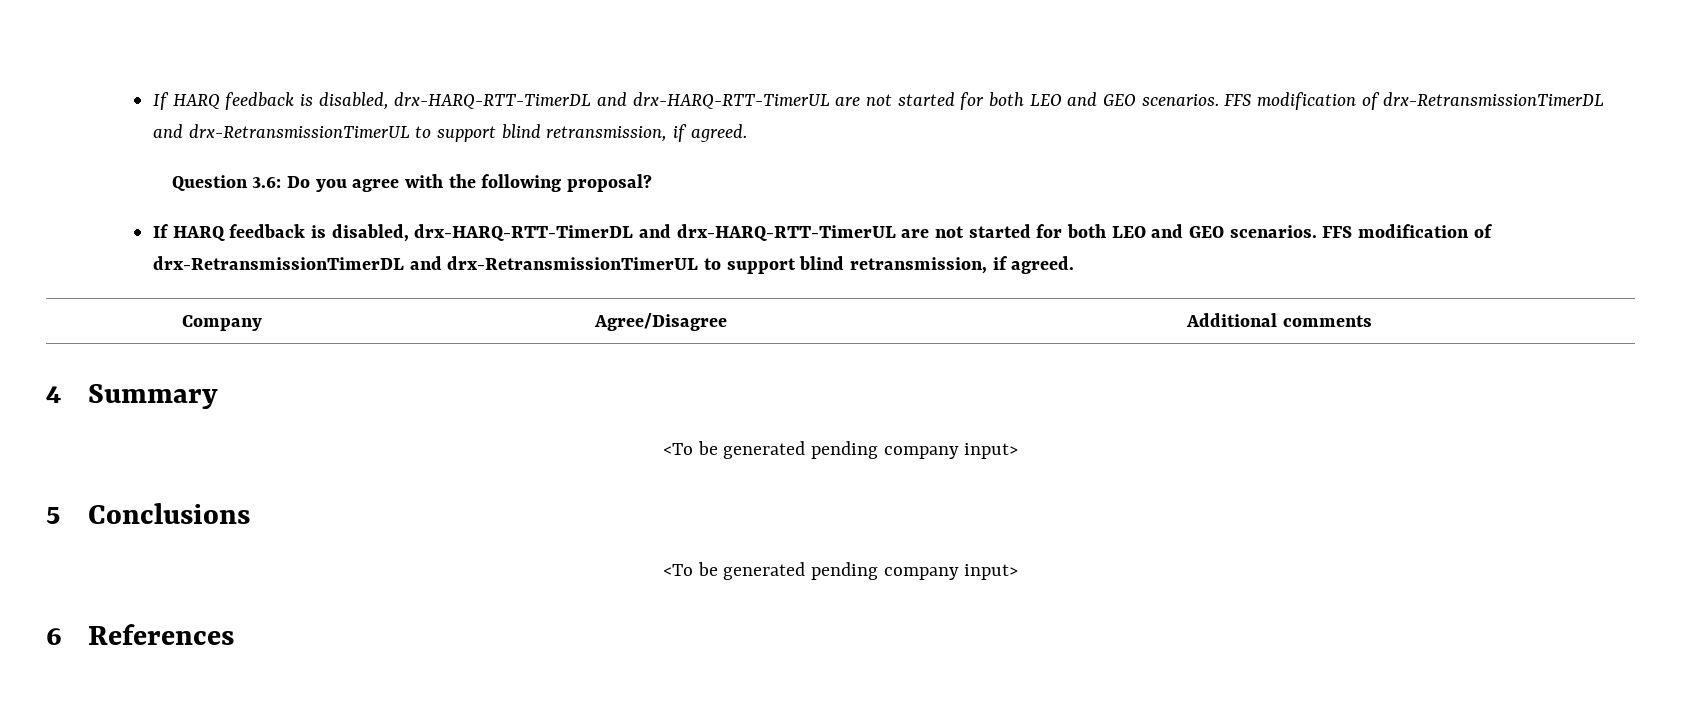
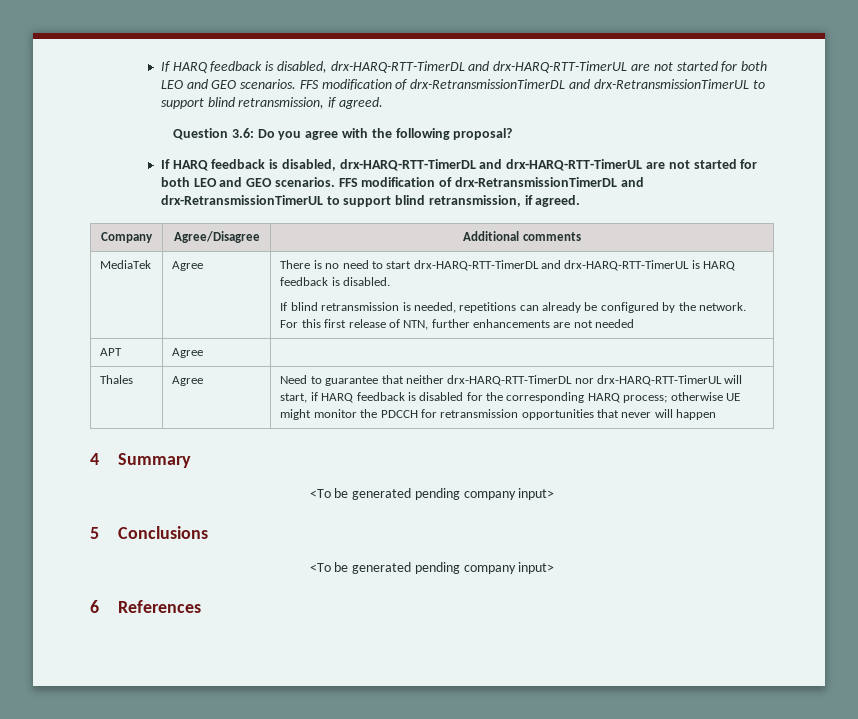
+ MediaTek | Agree | There is no need to start drx-HARQ-RTT-TimerDL and drx-HARQ-RTT-TimerUL is HARQ feedback is disabled.
+ If blind retransmission is needed, repetitions can already be configured by the network. For this first release of NTN, further enhancements are not needed
+ APT | Agree |
+ Thales | Agree | Need to guarantee that neither drx-HARQ-RTT-TimerDL nor drx-HARQ-RTT-TimerUL will start, if HARQ feedback is disabled for the corresponding HARQ process; otherwise UE might monitor the PDCCH for retransmission opportunities that never will happen

